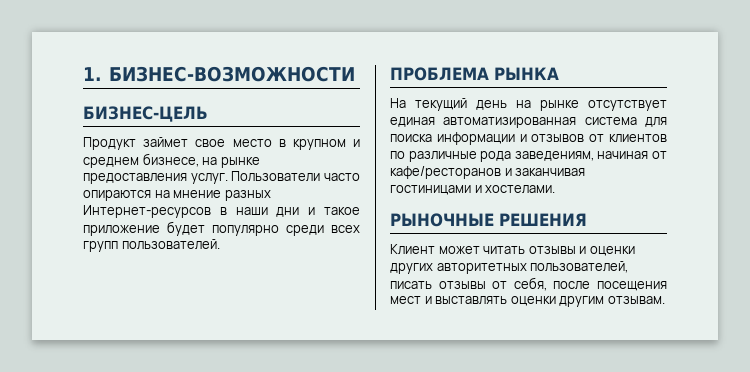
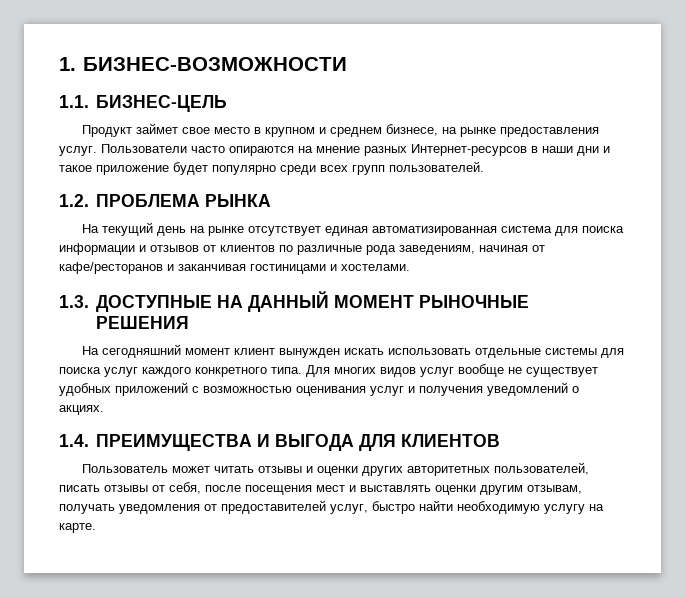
- БИЗНЕС-ЦЕЛЬ
+ 1.1. БИЗНЕС-ЦЕЛЬ
- ПРОБЛЕМА РЫНКА
+ 1.2. ПРОБЛЕМА РЫНКА
- РЫНОЧНЫЕ РЕШЕНИЯ
- Клиент может читать отзывы и оценки других авторитетных пользователей, писать отзывы от себя, после посещения мест и выставлять оценки другим отзывам.
+ 1.3. ДОСТУПНЫЕ НА ДАННЫЙ МОМЕНТ РЫНОЧНЫЕ РЕШЕНИЯ
+ На сегодняшний момент клиент вынужден искать использовать отдельные системы для поиска услуг каждого конкретного типа. Для многих видов услуг вообще не существует удобных приложений с возможностью оценивания услуг и получения уведомлений о акциях.
+ 1.4. ПРЕИМУЩЕСТВА И ВЫГОДА ДЛЯ КЛИЕНТОВ
+ Пользователь может читать отзывы и оценки других авторитетных пользователей, писать отзывы от себя, после посещения мест и выставлять оценки другим отзывам, получать уведомления от предоставителей услуг, быстро найти необходимую услугу на карте.

